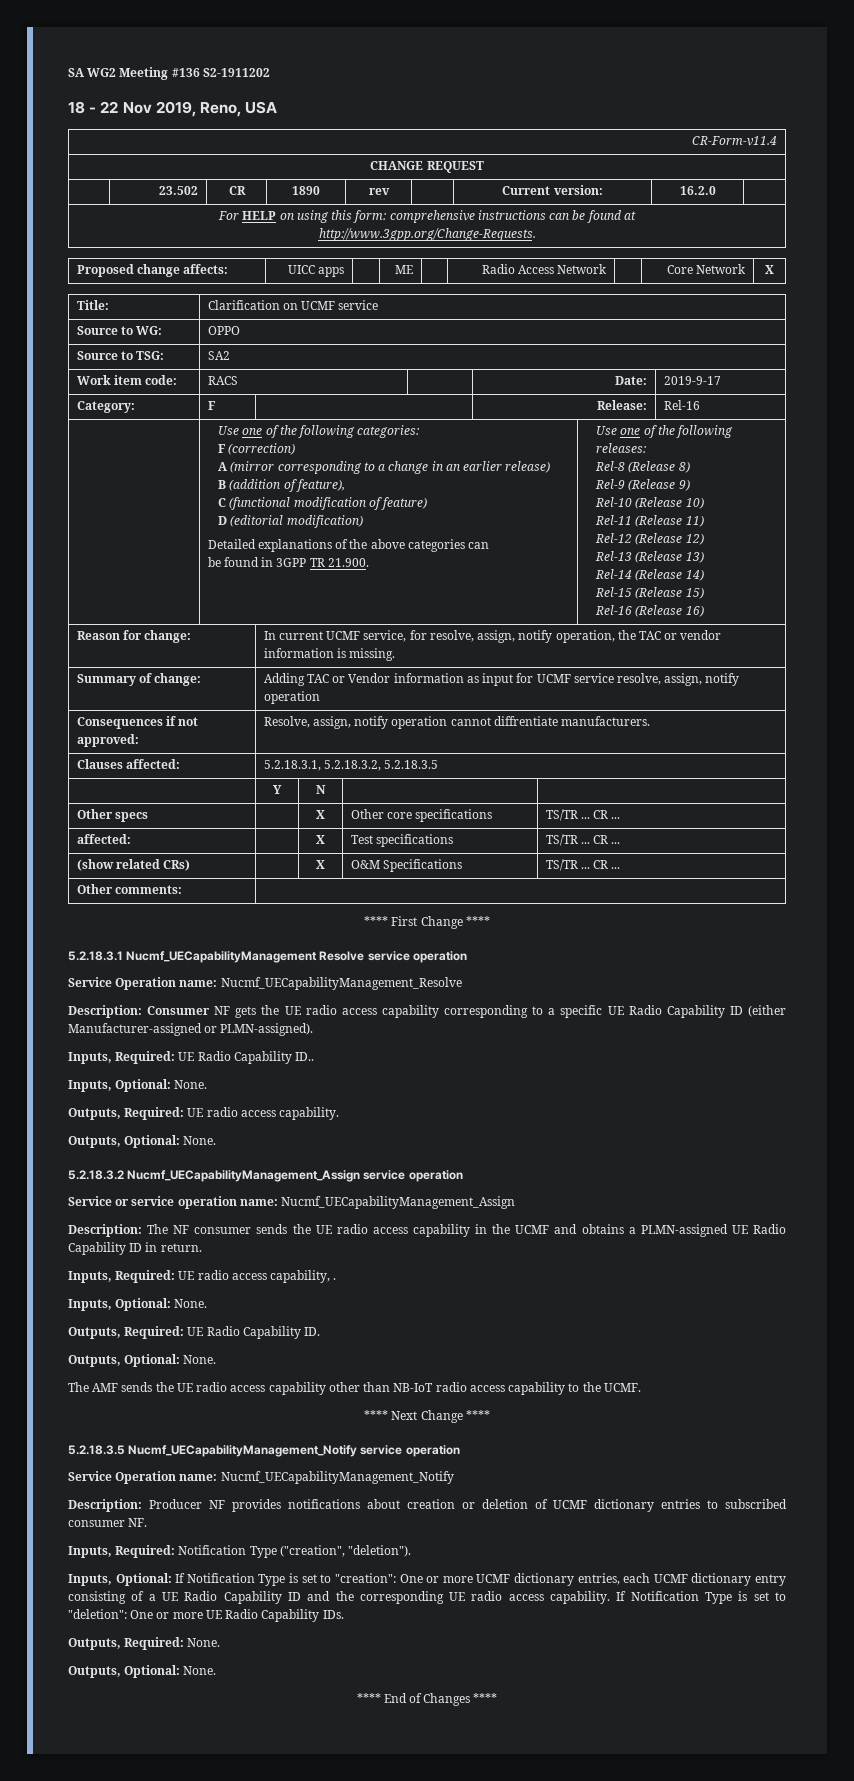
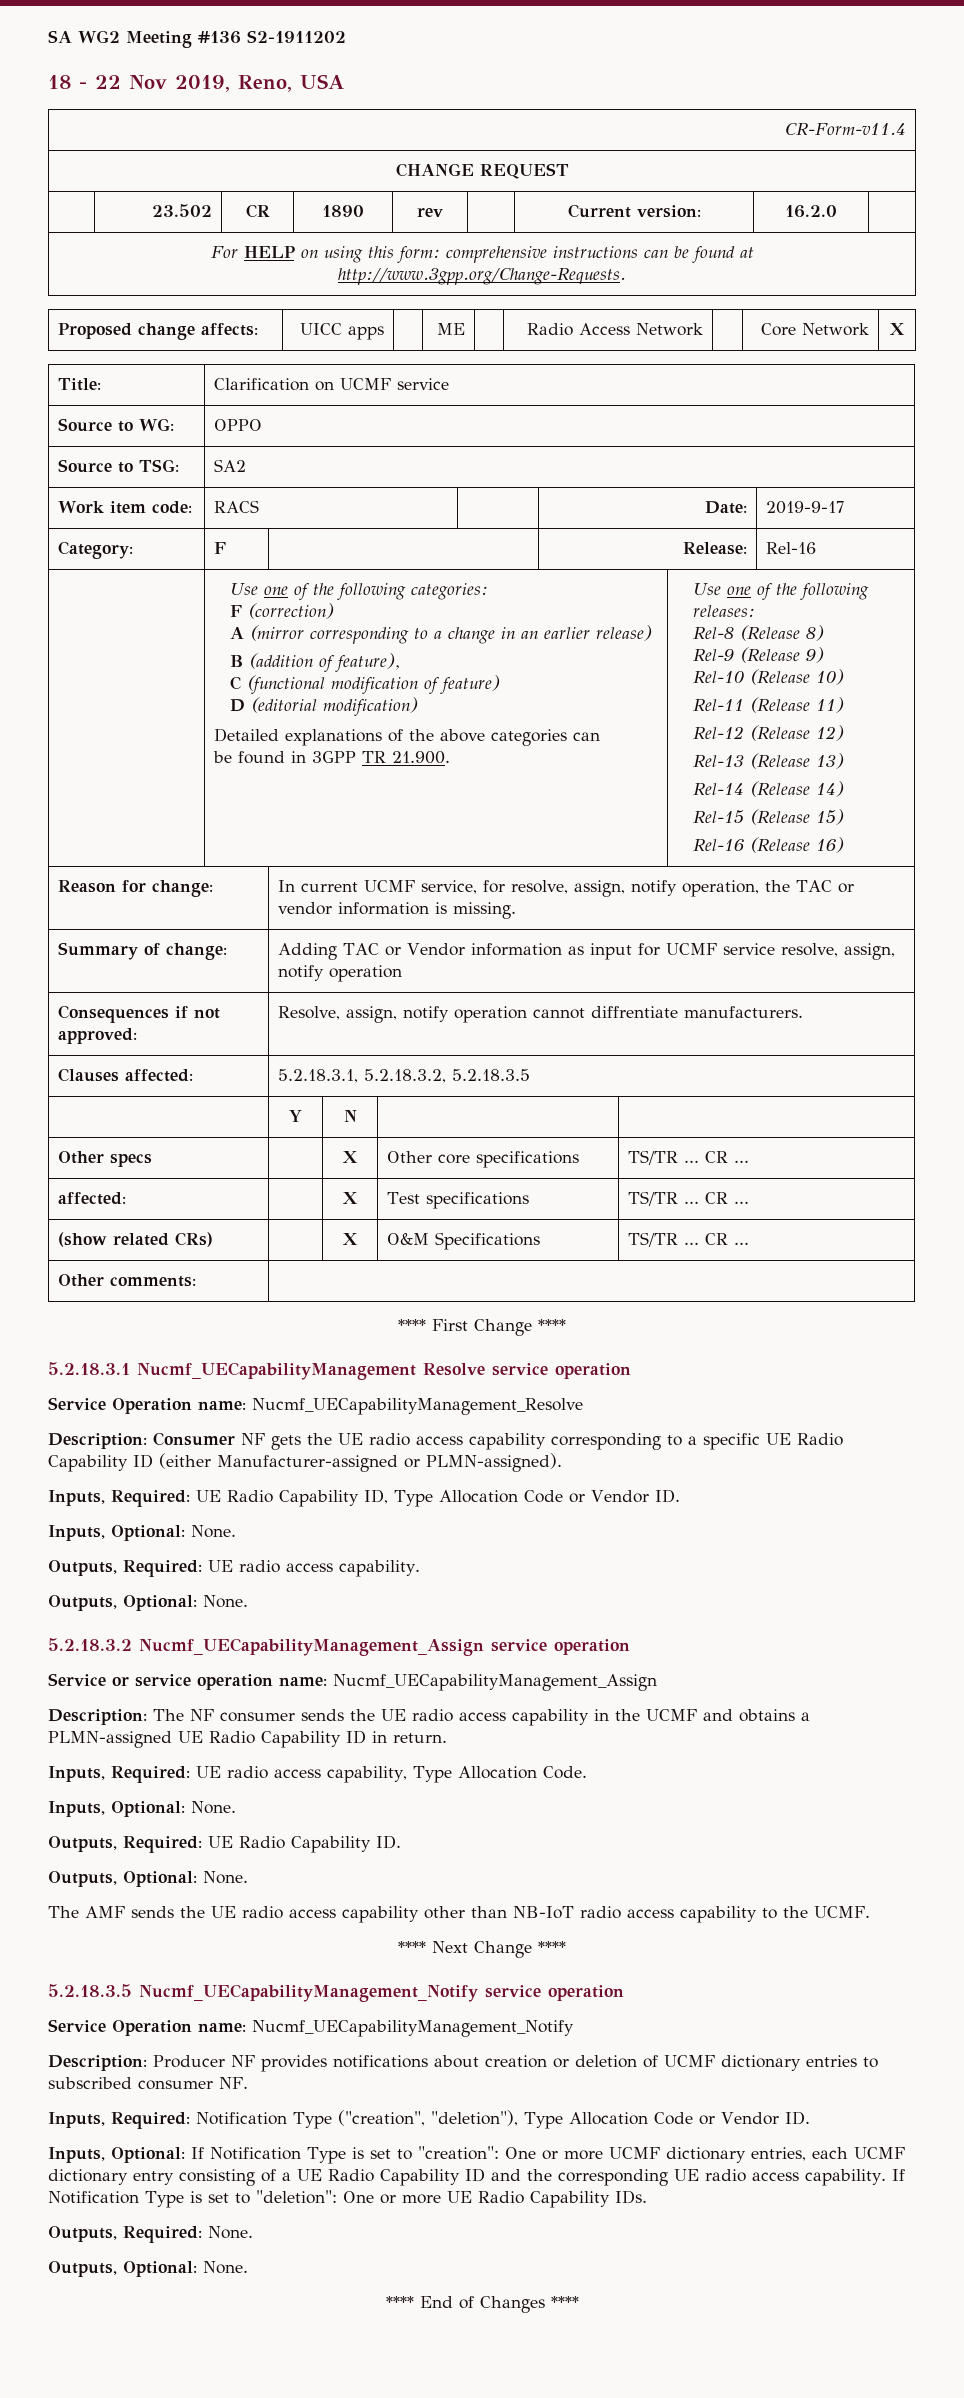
- Inputs, Required: UE Radio Capability ID..
+ Inputs, Required: UE Radio Capability ID, Type Allocation Code or Vendor ID.
- Inputs, Required: UE radio access capability, .
+ Inputs, Required: UE radio access capability, Type Allocation Code.
- Inputs, Required: Notification Type ("creation", "deletion").
+ Inputs, Required: Notification Type ("creation", "deletion"), Type Allocation Code or Vendor ID.

